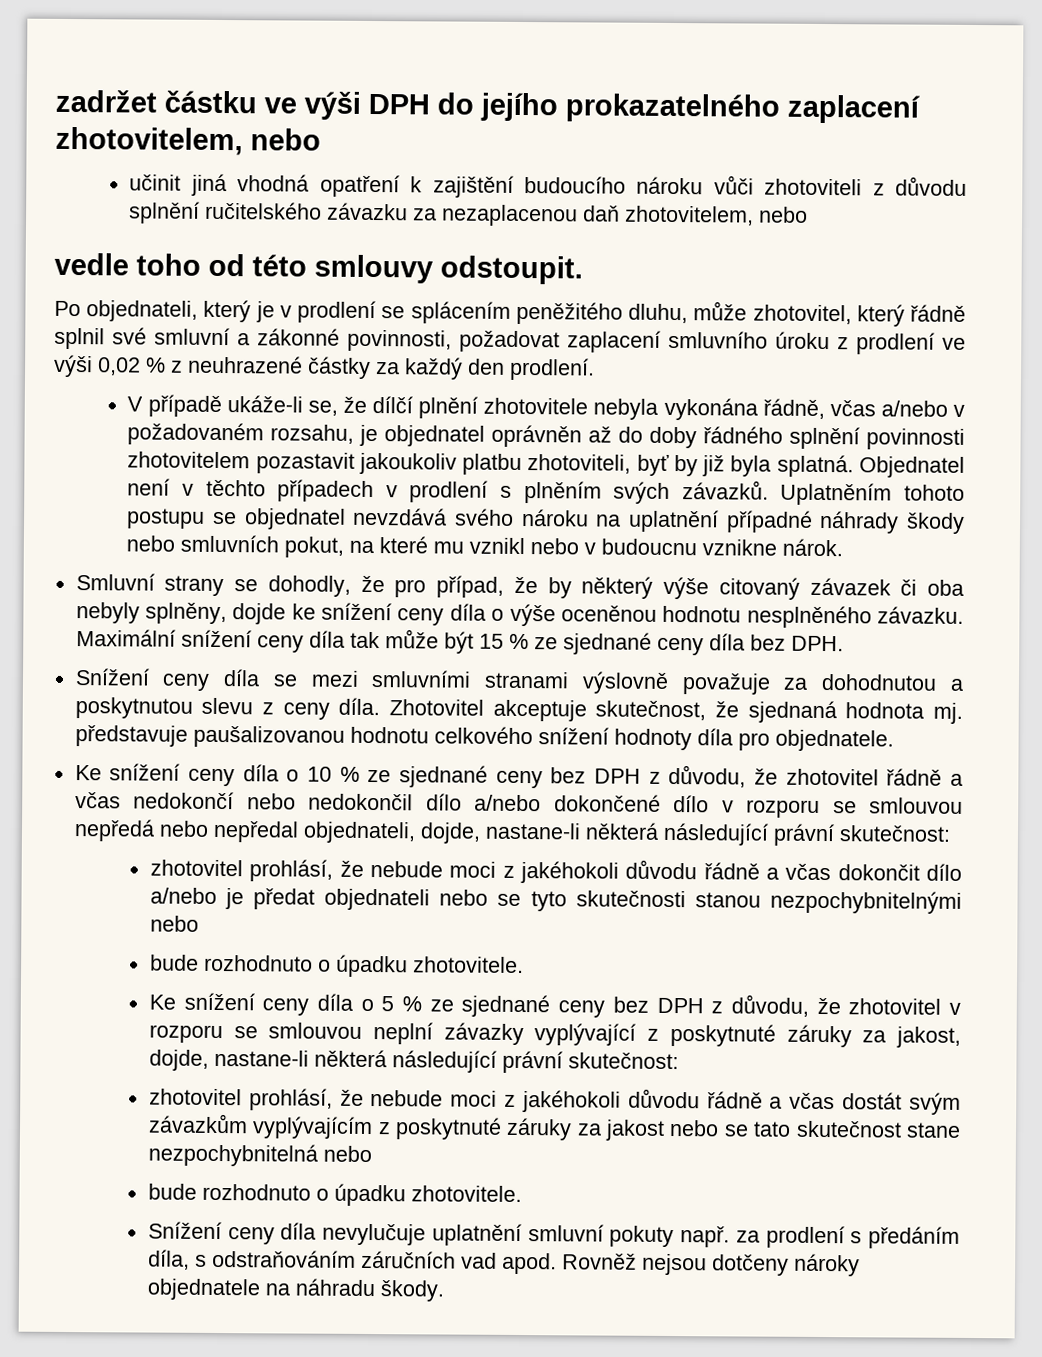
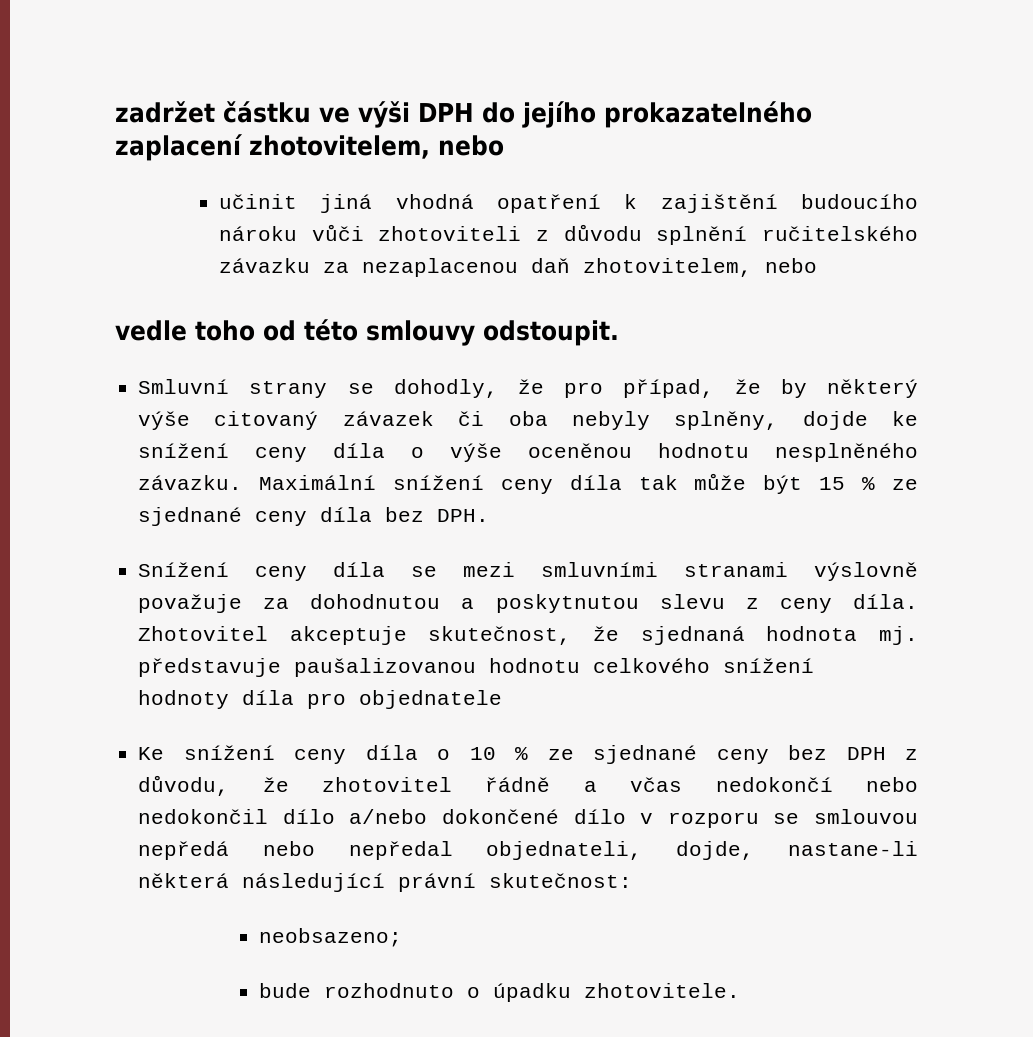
- Po objednateli, který je v prodlení se splácením peněžitého dluhu, může zhotovitel, který řádně splnil své smluvní a zákonné povinnosti, požadovat zaplacení smluvního úroku z prodlení ve výši 0,02 % z neuhrazené částky za každý den prodlení.
- V případě ukáže-li se, že dílčí plnění zhotovitele nebyla vykonána řádně, včas a/nebo v požadovaném rozsahu, je objednatel oprávněn až do doby řádného splnění povinnosti zhotovitelem pozastavit jakoukoliv platbu zhotoviteli, byť by již byla splatná. Objednatel není v těchto případech v prodlení s plněním svých závazků. Uplatněním tohoto postupu se objednatel nevzdává svého nároku na uplatnění případné náhrady škody nebo smluvních pokut, na které mu vznikl nebo v budoucnu vznikne nárok.
- Zhotovitel akceptuje skutečnost, že sjednaná hodnota mj. představuje paušalizovanou hodnotu celkového snížení hodnoty díla pro objednatele.
+ Zhotovitel akceptuje skutečnost, že sjednaná hodnota mj. představuje paušalizovanou hodnotu celkového snížení hodnoty díla pro objednatele
- zhotovitel prohlásí, že nebude moci z jakéhokoli důvodu řádně a včas dokončit dílo a/nebo je předat objednateli nebo se tyto skutečnosti stanou nezpochybnitelnými nebo
+ neobsazeno;
  bude rozhodnuto o úpadku zhotovitele.
- Ke snížení ceny díla o 5 % ze sjednané ceny bez DPH z důvodu, že zhotovitel v rozporu se smlouvou neplní závazky vyplývající z poskytnuté záruky za jakost, dojde, nastane-li některá následující právní skutečnost:
- zhotovitel prohlásí, že nebude moci z jakéhokoli důvodu řádně a včas dostát svým závazkům vyplývajícím z poskytnuté záruky za jakost nebo se tato skutečnost stane nezpochybnitelná nebo
- bude rozhodnuto o úpadku zhotovitele.
- Snížení ceny díla nevylučuje uplatnění smluvní pokuty např. za prodlení s předáním díla, s odstraňováním záručních vad apod. Rovněž nejsou dotčeny nároky objednatele na náhradu škody.

